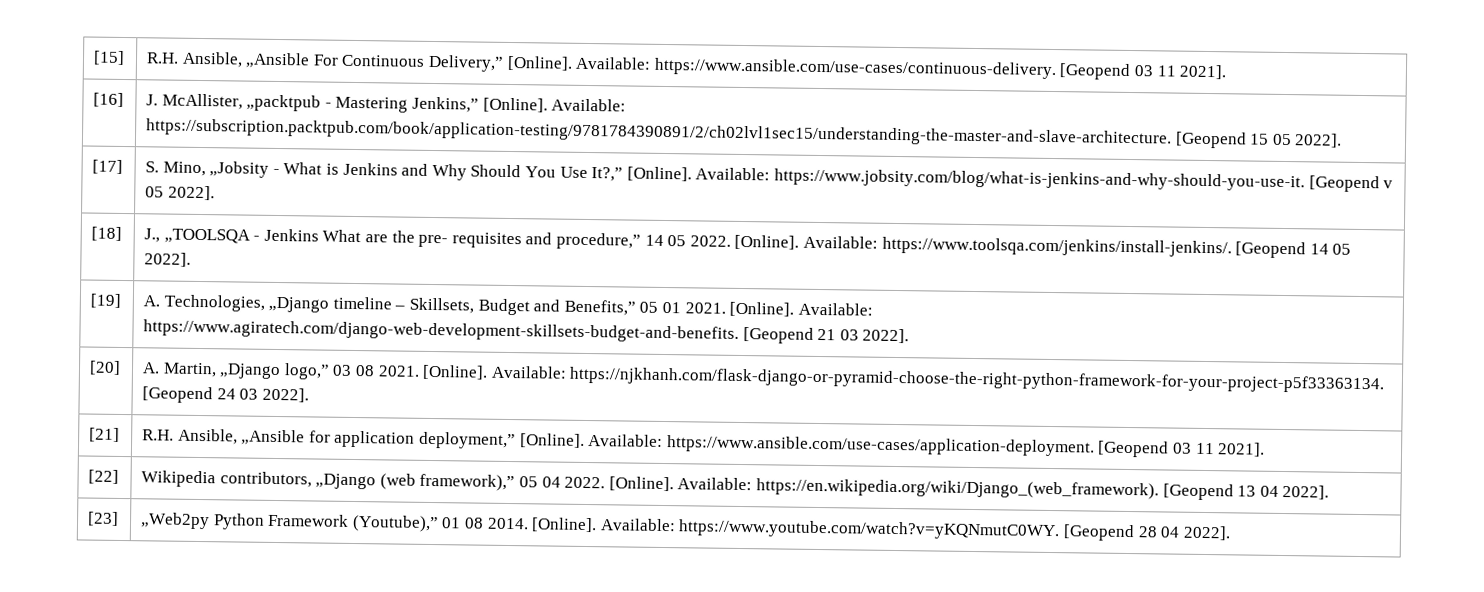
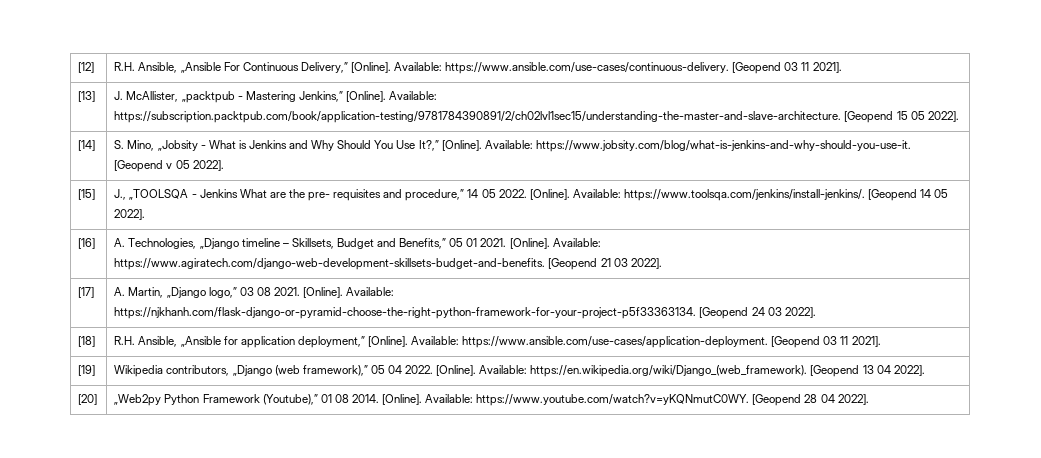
- [15] | R.H. Ansible, „Ansible For Continuous Delivery,” [Online]. Available: https://www.ansible.com/use-cases/continuous-delivery. [Geopend 03 11 2021].
+ [12] | R.H. Ansible, „Ansible For Continuous Delivery,” [Online]. Available: https://www.ansible.com/use-cases/continuous-delivery. [Geopend 03 11 2021].
- [16] | J. McAllister, „packtpub - Mastering Jenkins,” [Online]. Available: https://subscription.packtpub.com/book/application-testing/9781784390891/2/ch02lvl1sec15/understanding-the-master-and-slave-architecture. [Geopend 15 05 2022].
+ [13] | J. McAllister, „packtpub - Mastering Jenkins,” [Online]. Available: https://subscription.packtpub.com/book/application-testing/9781784390891/2/ch02lvl1sec15/understanding-the-master-and-slave-architecture. [Geopend 15 05 2022].
- [17] | S. Mino, „Jobsity - What is Jenkins and Why Should You Use It?,” [Online]. Available: https://www.jobsity.com/blog/what-is-jenkins-and-why-should-you-use-it. [Geopend v 05 2022].
+ [14] | S. Mino, „Jobsity - What is Jenkins and Why Should You Use It?,” [Online]. Available: https://www.jobsity.com/blog/what-is-jenkins-and-why-should-you-use-it. [Geopend v 05 2022].
- [18] | J., „TOOLSQA - Jenkins What are the pre- requisites and procedure,” 14 05 2022. [Online]. Available: https://www.toolsqa.com/jenkins/install-jenkins/. [Geopend 14 05 2022].
+ [15] | J., „TOOLSQA - Jenkins What are the pre- requisites and procedure,” 14 05 2022. [Online]. Available: https://www.toolsqa.com/jenkins/install-jenkins/. [Geopend 14 05 2022].
- [19] | A. Technologies, „Django timeline – Skillsets, Budget and Benefits,” 05 01 2021. [Online]. Available: https://www.agiratech.com/django-web-development-skillsets-budget-and-benefits. [Geopend 21 03 2022].
+ [16] | A. Technologies, „Django timeline – Skillsets, Budget and Benefits,” 05 01 2021. [Online]. Available: https://www.agiratech.com/django-web-development-skillsets-budget-and-benefits. [Geopend 21 03 2022].
- [20] | A. Martin, „Django logo,” 03 08 2021. [Online]. Available: https://njkhanh.com/flask-django-or-pyramid-choose-the-right-python-framework-for-your-project-p5f33363134. [Geopend 24 03 2022].
+ [17] | A. Martin, „Django logo,” 03 08 2021. [Online]. Available: https://njkhanh.com/flask-django-or-pyramid-choose-the-right-python-framework-for-your-project-p5f33363134. [Geopend 24 03 2022].
- [21] | R.H. Ansible, „Ansible for application deployment,” [Online]. Available: https://www.ansible.com/use-cases/application-deployment. [Geopend 03 11 2021].
+ [18] | R.H. Ansible, „Ansible for application deployment,” [Online]. Available: https://www.ansible.com/use-cases/application-deployment. [Geopend 03 11 2021].
- [22] | Wikipedia contributors, „Django (web framework),” 05 04 2022. [Online]. Available: https://en.wikipedia.org/wiki/Django_(web_framework). [Geopend 13 04 2022].
+ [19] | Wikipedia contributors, „Django (web framework),” 05 04 2022. [Online]. Available: https://en.wikipedia.org/wiki/Django_(web_framework). [Geopend 13 04 2022].
- [23] | „Web2py Python Framework (Youtube),” 01 08 2014. [Online]. Available: https://www.youtube.com/watch?v=yKQNmutC0WY. [Geopend 28 04 2022].
+ [20] | „Web2py Python Framework (Youtube),” 01 08 2014. [Online]. Available: https://www.youtube.com/watch?v=yKQNmutC0WY. [Geopend 28 04 2022].

